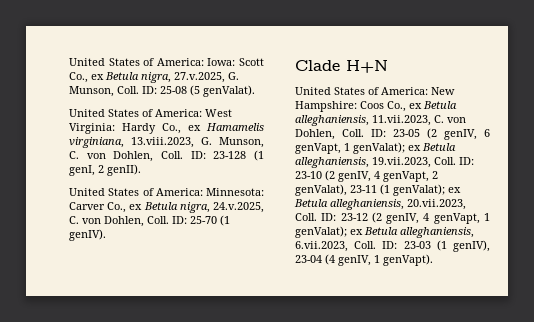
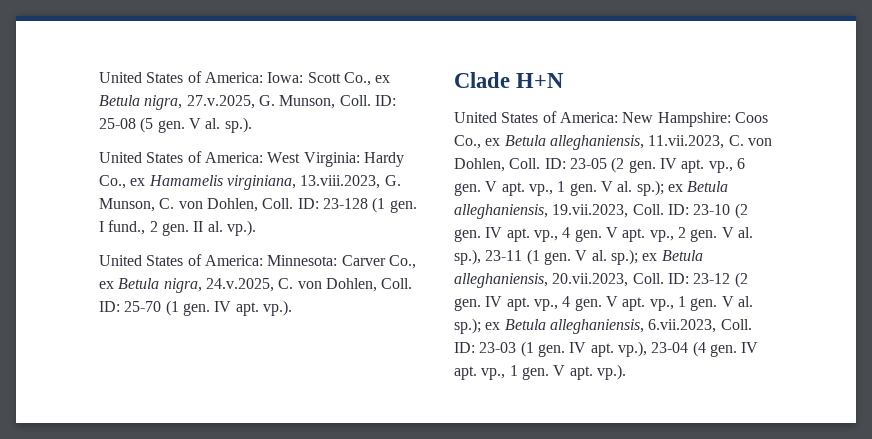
- ID: 25-08 (5 genValat).
+ ID: 25-08 (5 gen. V al. sp.).
- ID: 23-128 (1 genI, 2 genII).
+ ID: 23-128 (1 gen. I fund., 2 gen. II al. vp.).
- ID: 25-70 (1 genIV).
+ ID: 25-70 (1 gen. IV apt. vp.).
- ID: 23-05 (2 genIV, 6 genVapt, 1 genValat); ex Betula alleghaniensis, 19.vii.2023, Coll.
+ ID: 23-05 (2 gen. IV apt. vp., 6 gen. V apt. vp., 1 gen. V al. sp.); ex Betula alleghaniensis, 19.vii.2023, Coll.
- ID: 23-10 (2 genIV, 4 genVapt, 2 genValat), 23-11 (1 genValat); ex Betula alleghaniensis, 20.vii.2023, Coll.
+ ID: 23-10 (2 gen. IV apt. vp., 4 gen. V apt. vp., 2 gen. V al. sp.), 23-11 (1 gen. V al. sp.); ex Betula alleghaniensis, 20.vii.2023, Coll.
- ID: 23-12 (2 genIV, 4 genVapt, 1 genValat); ex Betula alleghaniensis, 6.vii.2023, Coll.
+ ID: 23-12 (2 gen. IV apt. vp., 4 gen. V apt. vp., 1 gen. V al. sp.); ex Betula alleghaniensis, 6.vii.2023, Coll.
- ID: 23-03 (1 genIV), 23-04 (4 genIV, 1 genVapt).
+ ID: 23-03 (1 gen. IV apt. vp.), 23-04 (4 gen. IV apt. vp., 1 gen. V apt. vp.).

